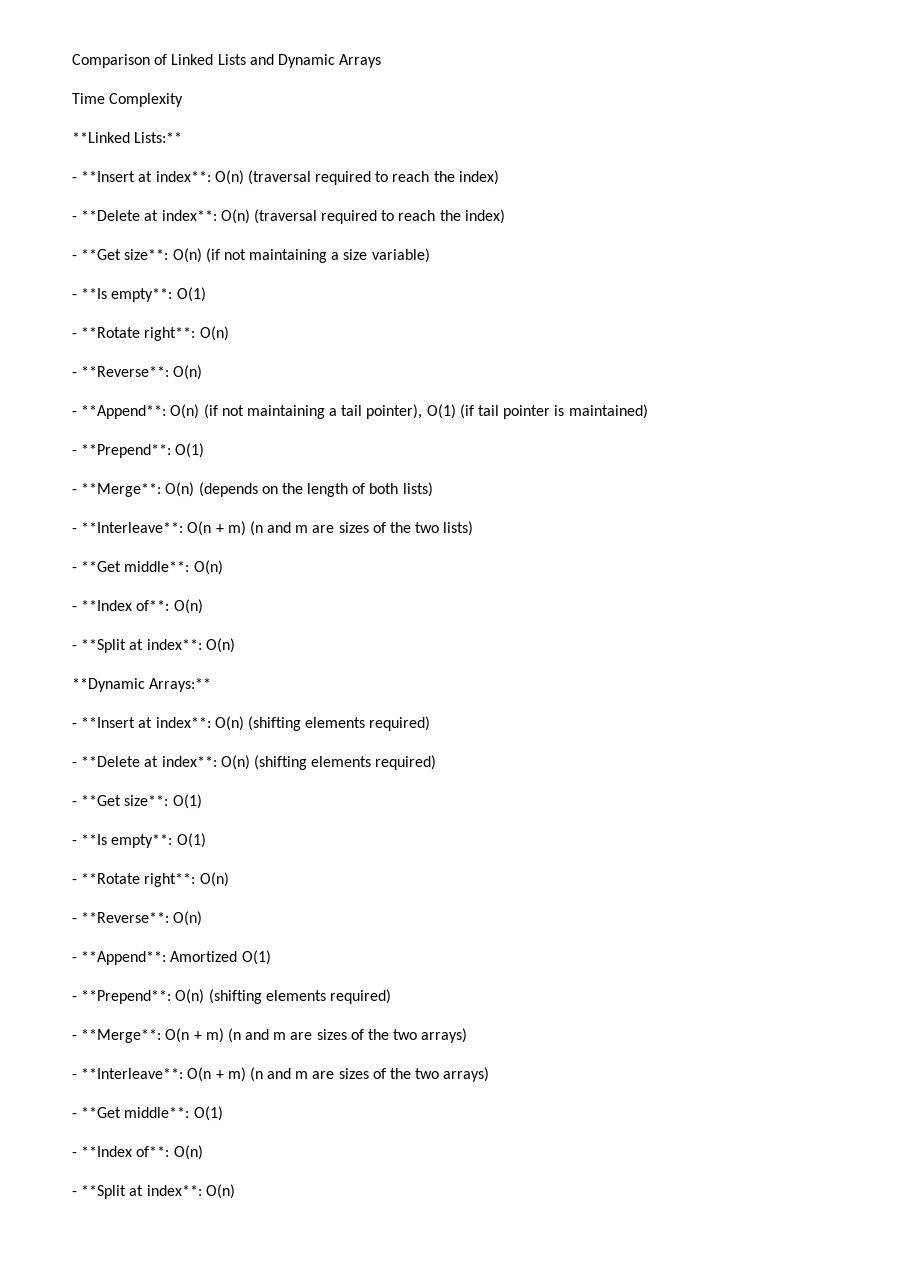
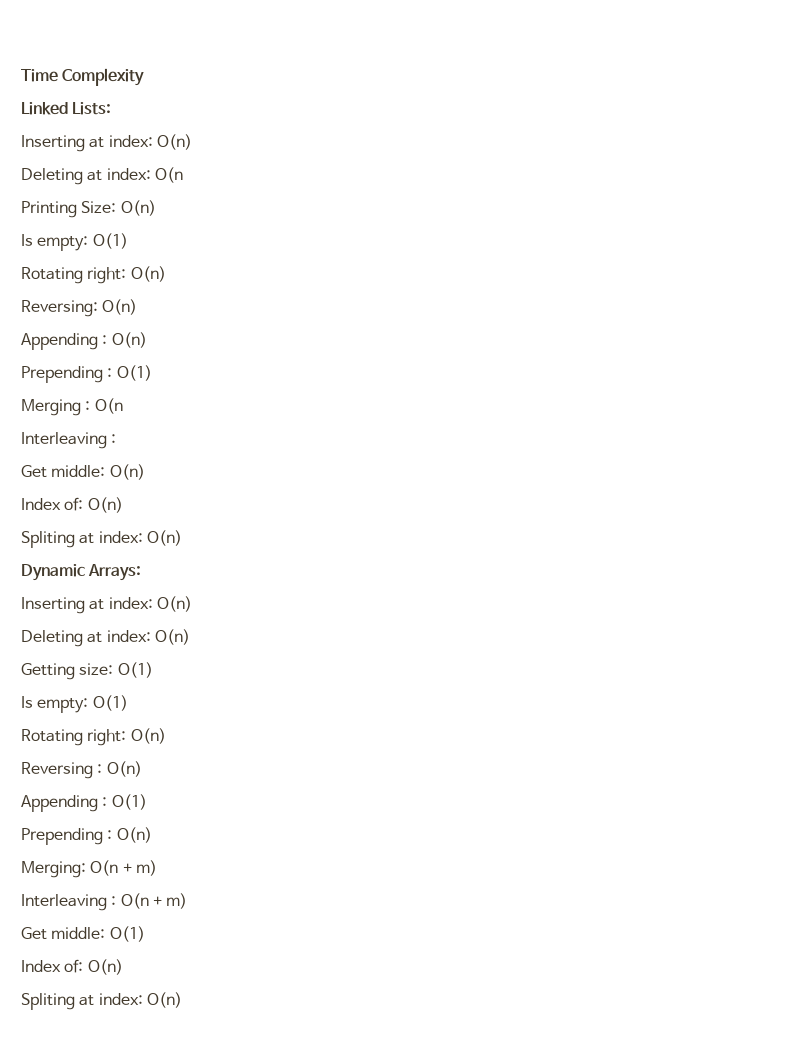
- Comparison of Linked Lists and Dynamic Arrays
  Time Complexity
- **Linked Lists:**
- - **Insert at index**: O(n) (traversal required to reach the index)
- - **Delete at index**: O(n) (traversal required to reach the index)
- - **Get size**: O(n) (if not maintaining a size variable)
- - **Is empty**: O(1)
- - **Rotate right**: O(n)
- - **Reverse**: O(n)
- - **Append**: O(n) (if not maintaining a tail pointer), O(1) (if tail pointer is maintained)
- - **Prepend**: O(1)
- - **Merge**: O(n) (depends on the length of both lists)
- - **Interleave**: O(n + m) (n and m are sizes of the two lists)
- - **Get middle**: O(n)
- - **Index of**: O(n)
- - **Split at index**: O(n)
- **Dynamic Arrays:**
- - **Insert at index**: O(n) (shifting elements required)
- - **Delete at index**: O(n) (shifting elements required)
- - **Get size**: O(1)
- - **Is empty**: O(1)
- - **Rotate right**: O(n)
- - **Reverse**: O(n)
- - **Append**: Amortized O(1)
- - **Prepend**: O(n) (shifting elements required)
- - **Merge**: O(n + m) (n and m are sizes of the two arrays)
- - **Interleave**: O(n + m) (n and m are sizes of the two arrays)
- - **Get middle**: O(1)
- - **Index of**: O(n)
- - **Split at index**: O(n)
+ Linked Lists:
+ Inserting at index: O(n)
+ Deleting at index: O(n
+ Printing Size: O(n)
+ Is empty: O(1)
+ Rotating right: O(n)
+ Reversing: O(n)
+ Appending : O(n)
+ Prepending : O(1)
+ Merging : O(n
+ Interleaving :
+ Get middle: O(n)
+ Index of: O(n)
+ Spliting at index: O(n)
+ Dynamic Arrays:
+ Inserting at index: O(n)
+ Deleting at index: O(n)
+ Getting size: O(1)
+ Is empty: O(1)
+ Rotating right: O(n)
+ Reversing : O(n)
+ Appending : O(1)
+ Prepending : O(n)
+ Merging: O(n + m)
+ Interleaving : O(n + m)
+ Get middle: O(1)
+ Index of: O(n)
+ Spliting at index: O(n)

